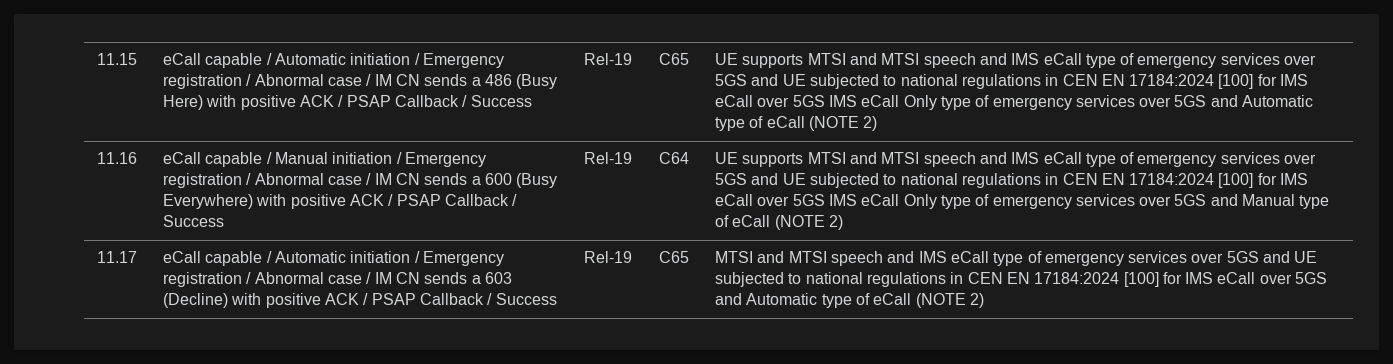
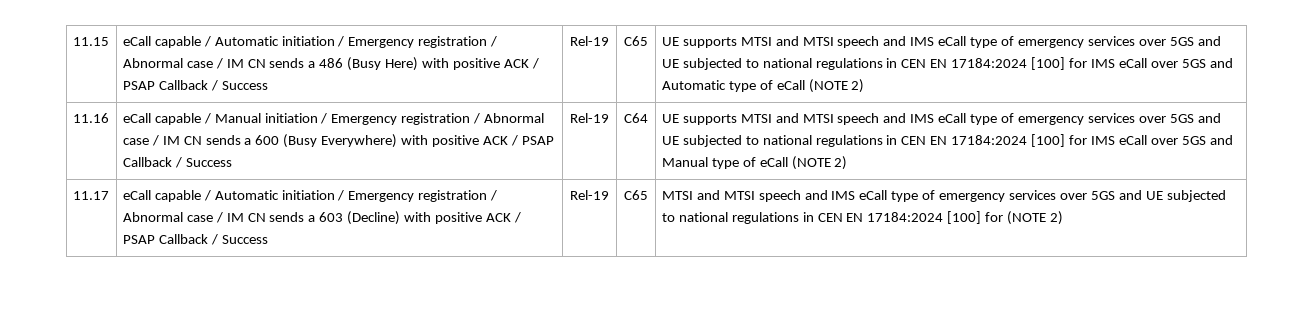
- UE supports MTSI and MTSI speech and IMS eCall type of emergency services over 5GS and UE subjected to national regulations in CEN EN 17184:2024 [100] for IMS eCall over 5GS IMS eCall Only type of emergency services over 5GS and Automatic type of eCall (NOTE 2)
+ UE supports MTSI and MTSI speech and IMS eCall type of emergency services over 5GS and UE subjected to national regulations in CEN EN 17184:2024 [100] for IMS eCall over 5GS and Automatic type of eCall (NOTE 2)
- UE supports MTSI and MTSI speech and IMS eCall type of emergency services over 5GS and UE subjected to national regulations in CEN EN 17184:2024 [100] for IMS eCall over 5GS IMS eCall Only type of emergency services over 5GS and Manual type of eCall (NOTE 2)
+ UE supports MTSI and MTSI speech and IMS eCall type of emergency services over 5GS and UE subjected to national regulations in CEN EN 17184:2024 [100] for IMS eCall over 5GS and Manual type of eCall (NOTE 2)
- MTSI and MTSI speech and IMS eCall type of emergency services over 5GS and UE subjected to national regulations in CEN EN 17184:2024 [100] for IMS eCall over 5GS and Automatic type of eCall (NOTE 2)
+ MTSI and MTSI speech and IMS eCall type of emergency services over 5GS and UE subjected to national regulations in CEN EN 17184:2024 [100] for (NOTE 2)

